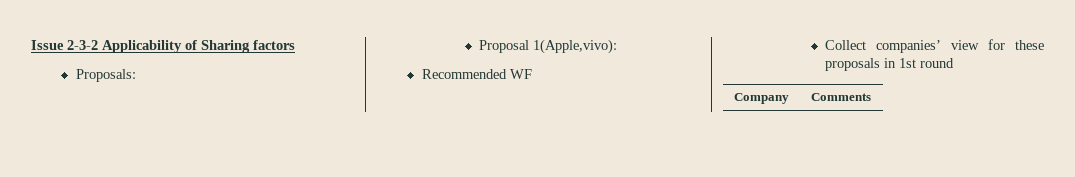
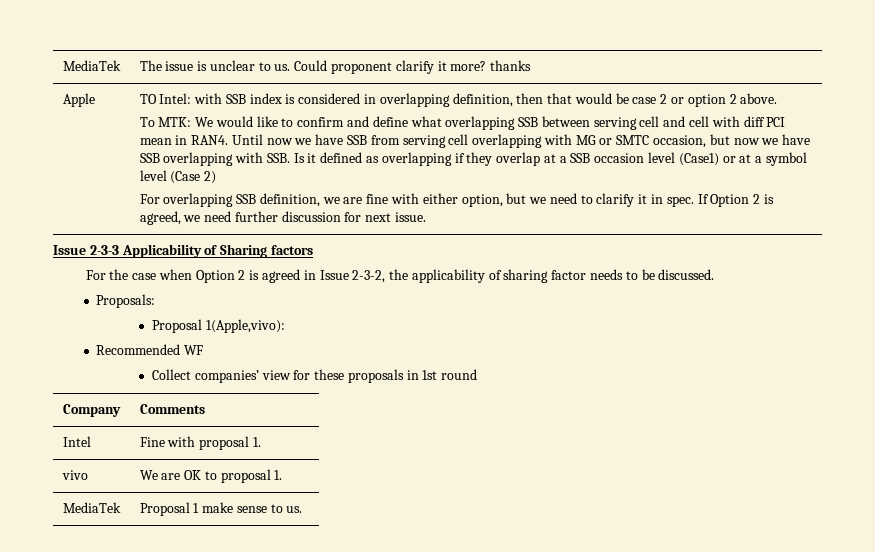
- Issue 2-3-2 Applicability of Sharing factors
+ MediaTek | The issue is unclear to us. Could proponent clarify it more? thanks
+ Apple | TO Intel: with SSB index is considered in overlapping definition, then that would be case 2 or option 2 above.
+ To MTK: We would like to confirm and define what overlapping SSB between serving cell and cell with diff PCI mean in RAN4. Until now we have SSB from serving cell overlapping with MG or SMTC occasion, but now we have SSB overlapping with SSB. Is it defined as overlapping if they overlap at a SSB occasion level (Case1) or at a symbol level (Case 2)
+ For overlapping SSB definition, we are fine with either option, but we need to clarify it in spec. If Option 2 is agreed, we need further discussion for next issue.
+ Issue 2-3-3 Applicability of Sharing factors
+ For the case when Option 2 is agreed in Issue 2-3-2, the applicability of sharing factor needs to be discussed.
+ Intel | Fine with proposal 1.
+ vivo | We are OK to proposal 1.
+ MediaTek | Proposal 1 make sense to us.

